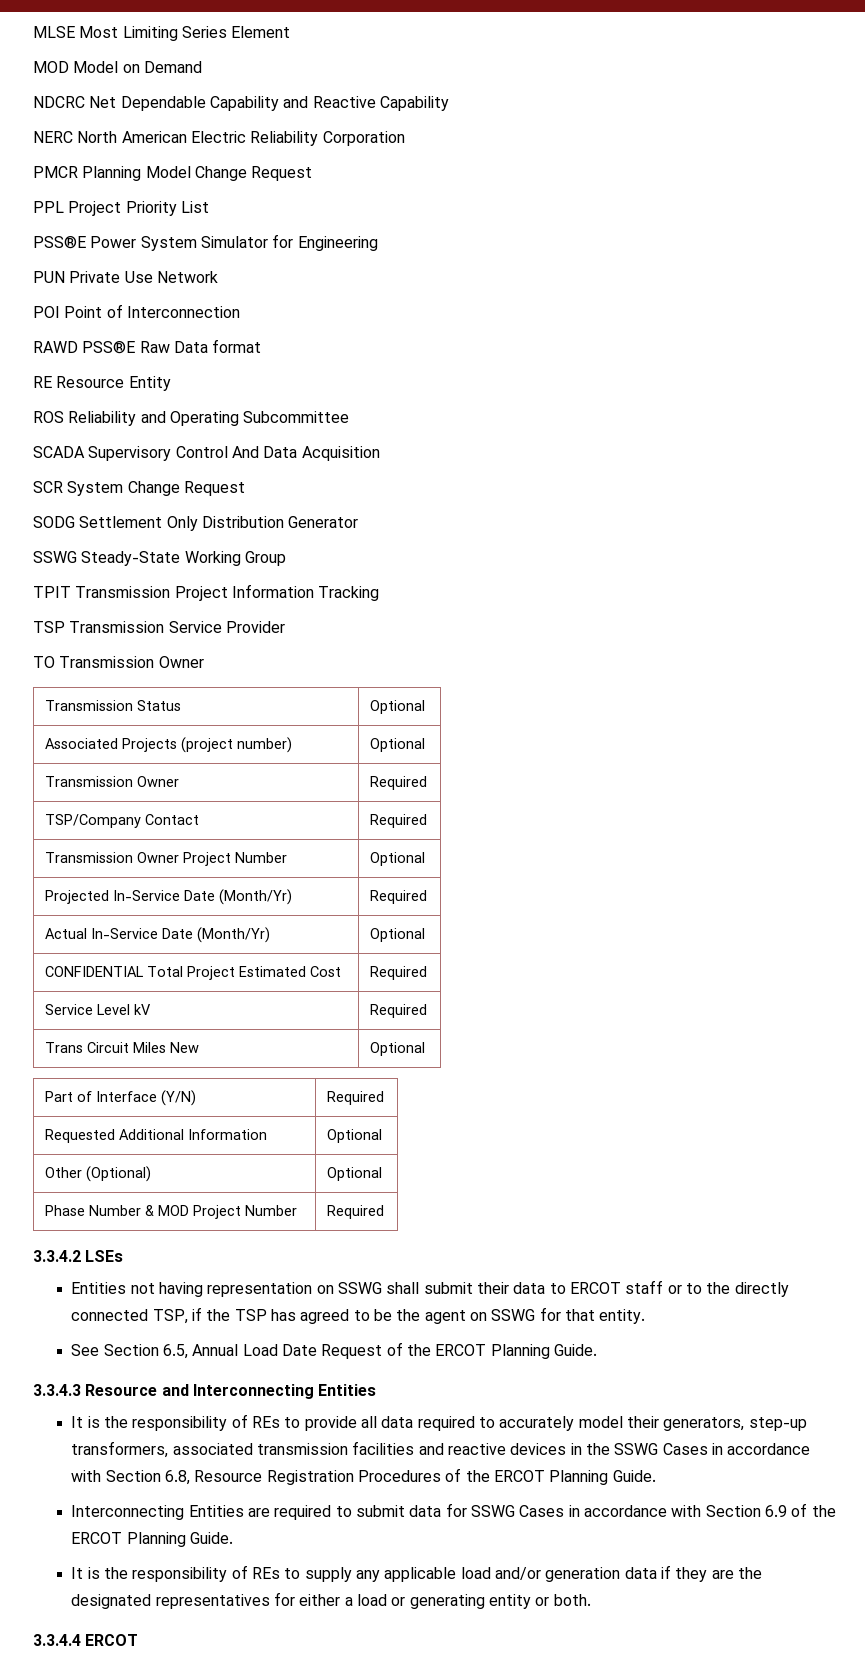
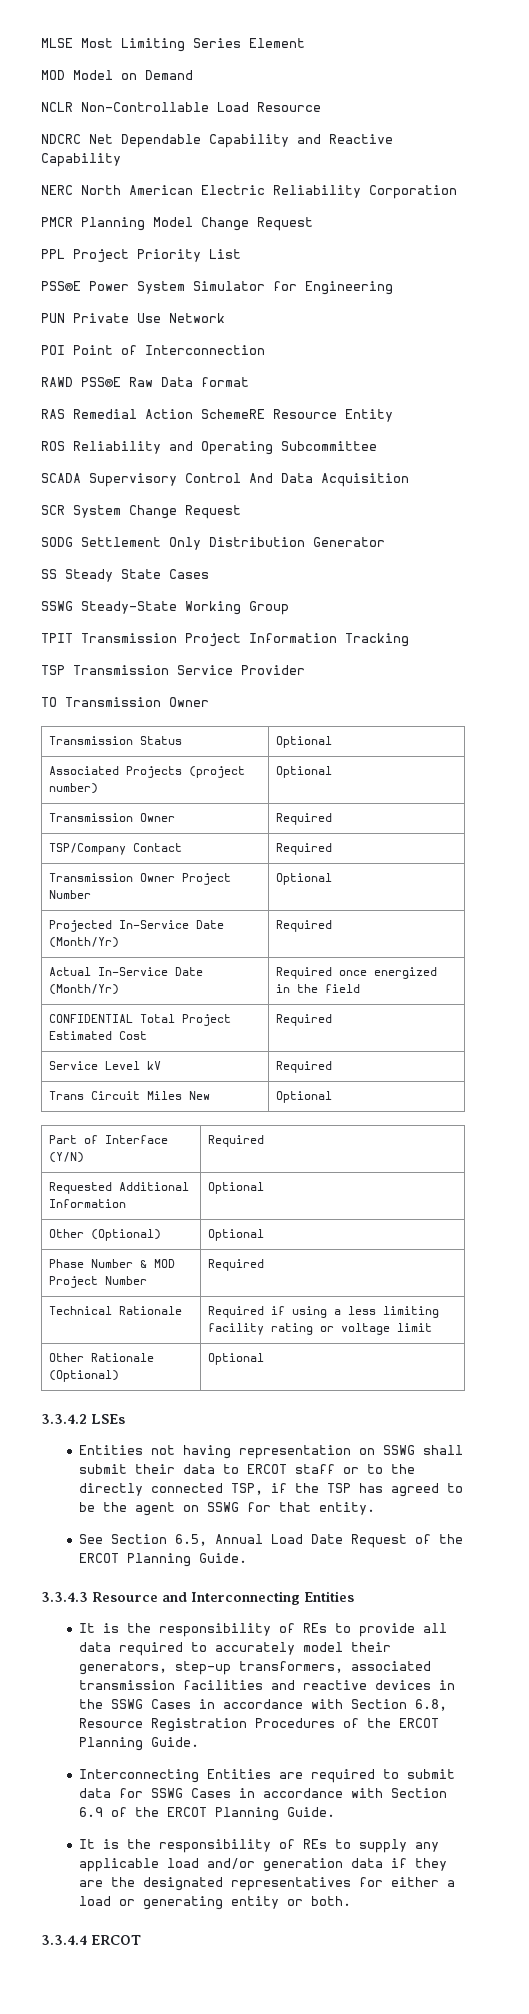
+ NCLR Non-Controllable Load Resource
- RE Resource Entity
+ RAS Remedial Action SchemeRE Resource Entity
+ SS Steady State Cases
- Actual In-Service Date (Month/Yr) | Optional
+ Actual In-Service Date (Month/Yr) | Required once energized in the field
+ Technical Rationale | Required if using a less limiting facility rating or voltage limit
+ Other Rationale (Optional) | Optional

